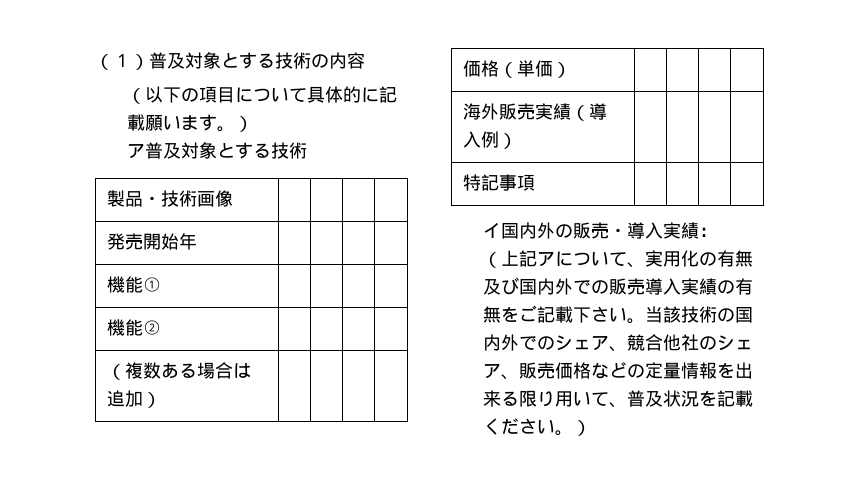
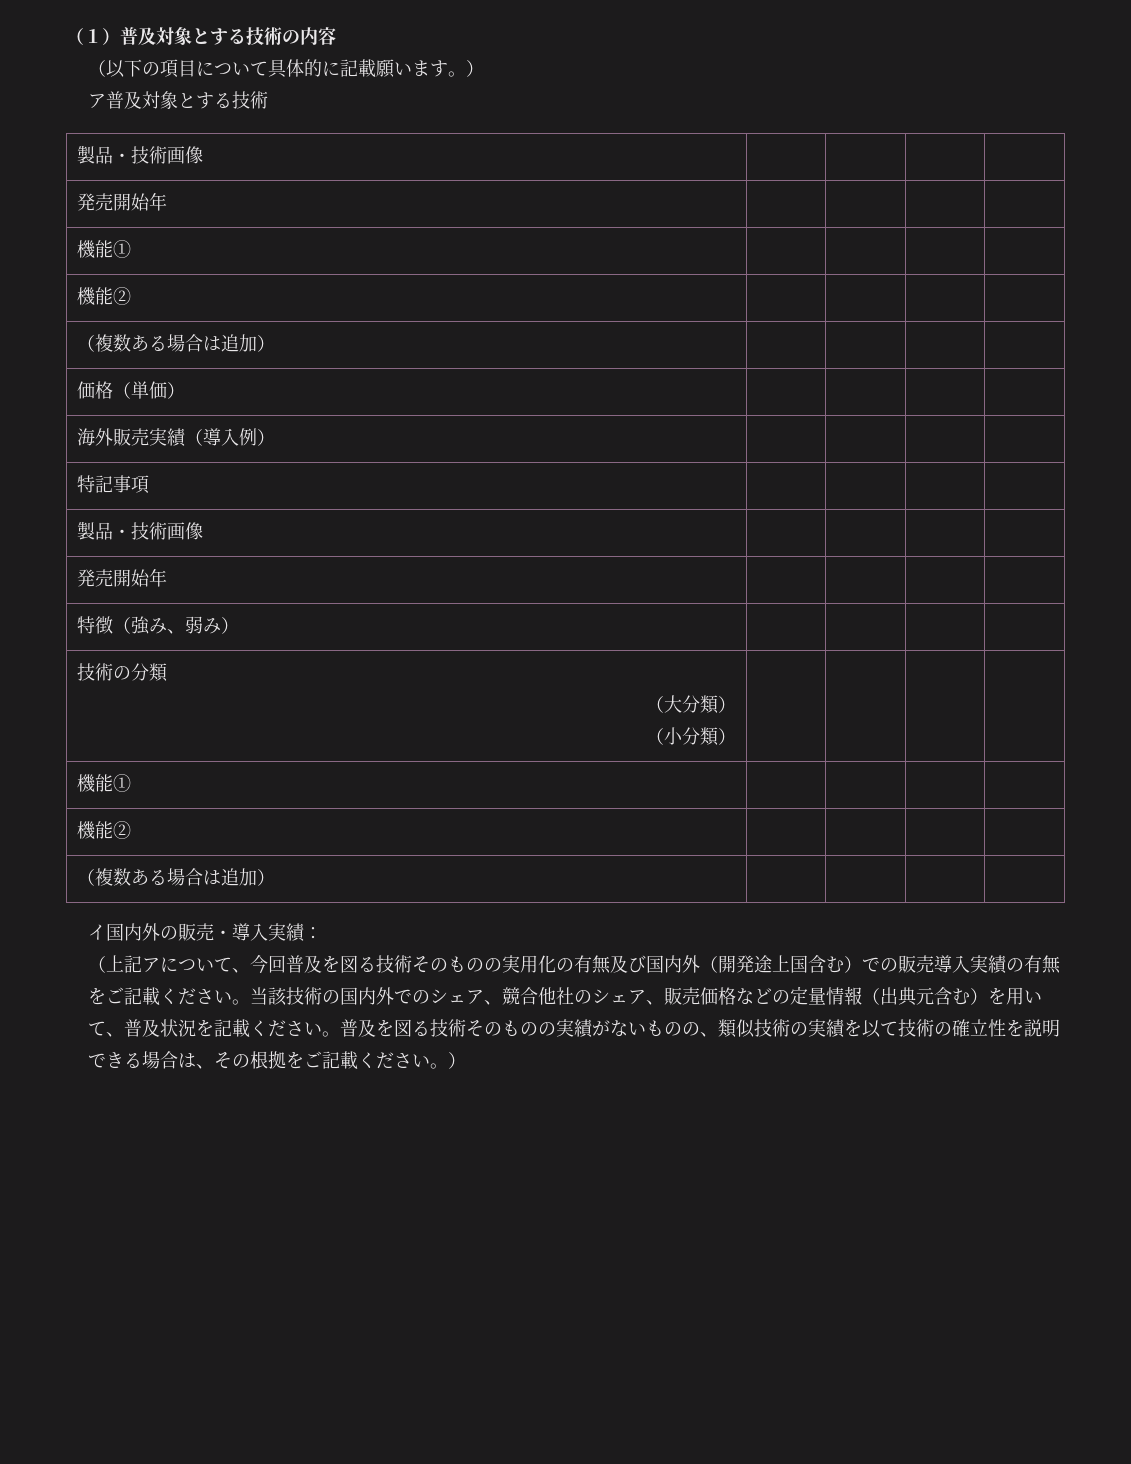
  特記事項 | | | |
+ 製品・技術画像 | | | |
+ 発売開始年 | | | |
+ 特徴（強み、弱み） | | | |
+ 技術の分類
+ （大分類）
+ （小分類） | | | |
+ 機能① | | | |
+ 機能② | | | |
+ （複数ある場合は追加） | | | |
- （上記アについて、実用化の有無及び国内外での販売導入実績の有無をご記載下さい。
+ （上記アについて、今回普及を図る技術そのものの実用化の有無及び国内外（開発途上国含む）での販売導入実績の有無をご記載ください。
- 当該技術の国内外でのシェア、競合他社のシェア、販売価格などの定量情報を出来る限り用いて、普及状況を記載ください。）
+ 当該技術の国内外でのシェア、競合他社のシェア、販売価格などの定量情報（出典元含む）を用いて、普及状況を記載ください。普及を図る技術そのものの実績がないものの、類似技術の実績を以て技術の確立性を説明できる場合は、その根拠をご記載ください。）

